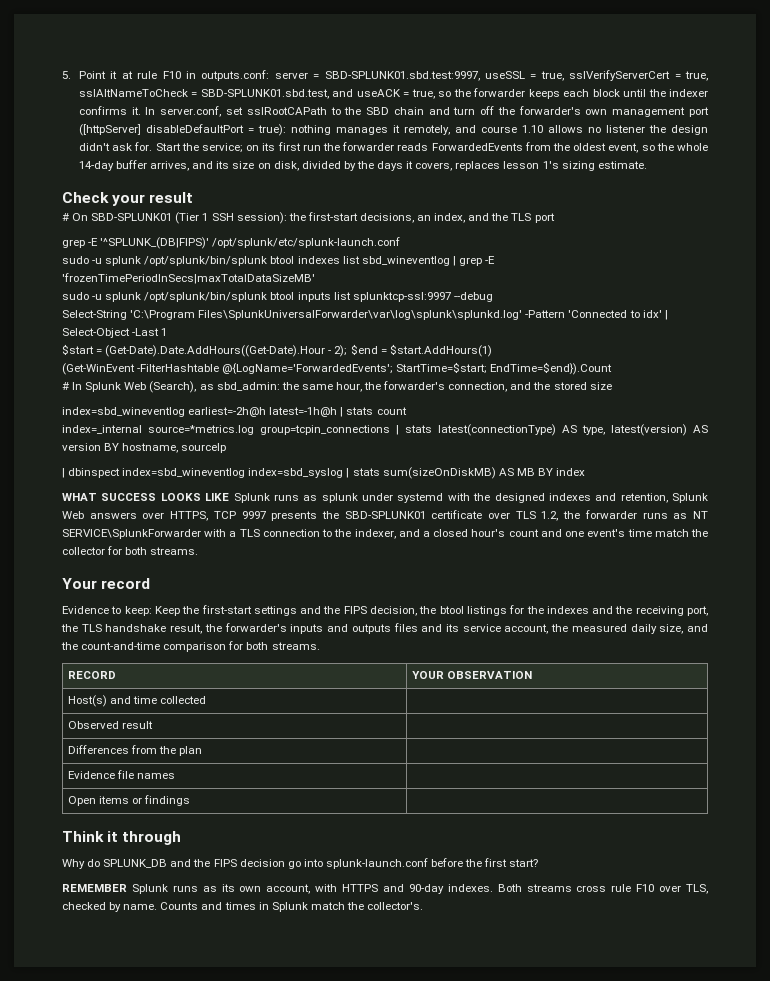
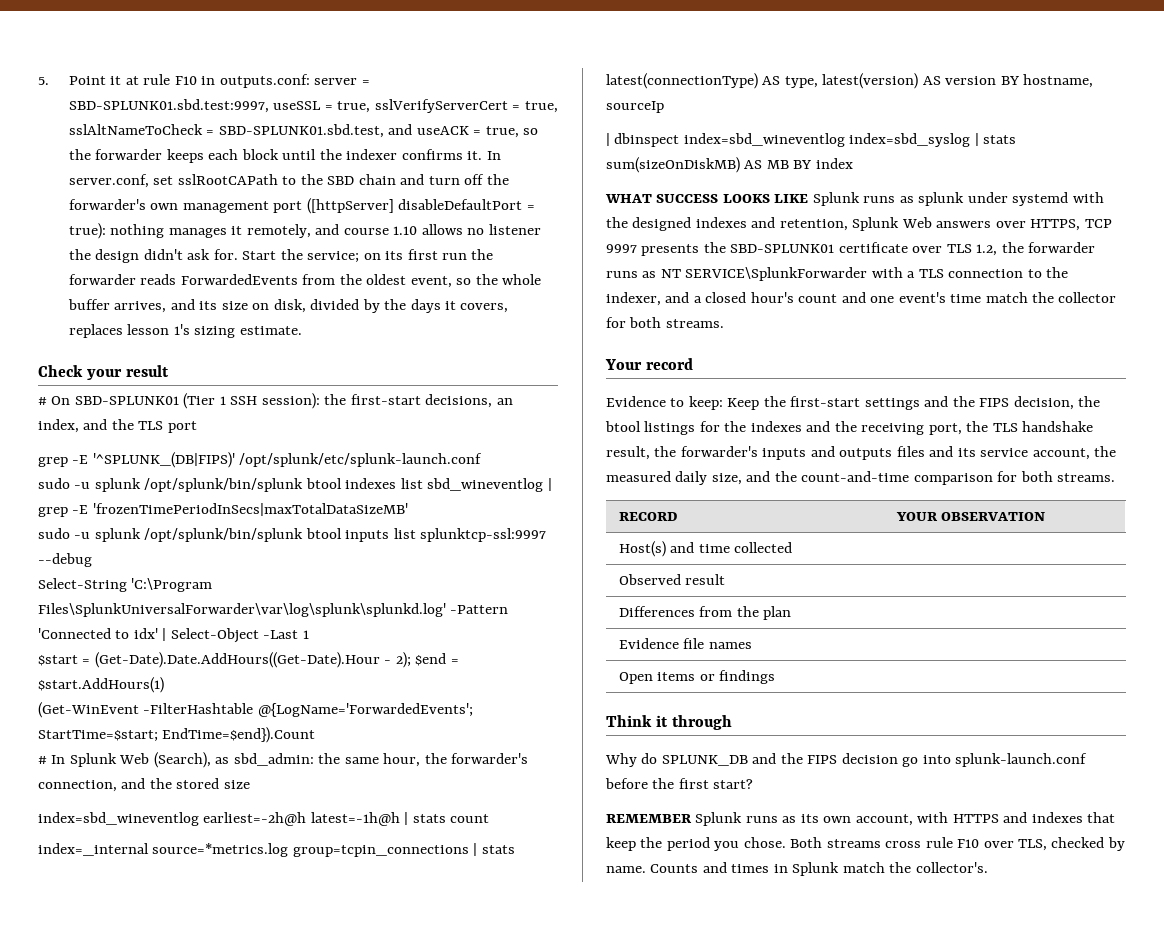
- Start the service; on its first run the forwarder reads ForwardedEvents from the oldest event, so the whole 14-day buffer arrives, and its size on disk, divided by the days it covers, replaces lesson 1's sizing estimate.
+ Start the service; on its first run the forwarder reads ForwardedEvents from the oldest event, so the whole buffer arrives, and its size on disk, divided by the days it covers, replaces lesson 1's sizing estimate.
- REMEMBER Splunk runs as its own account, with HTTPS and 90-day indexes.
+ REMEMBER Splunk runs as its own account, with HTTPS and indexes that keep the period you chose.

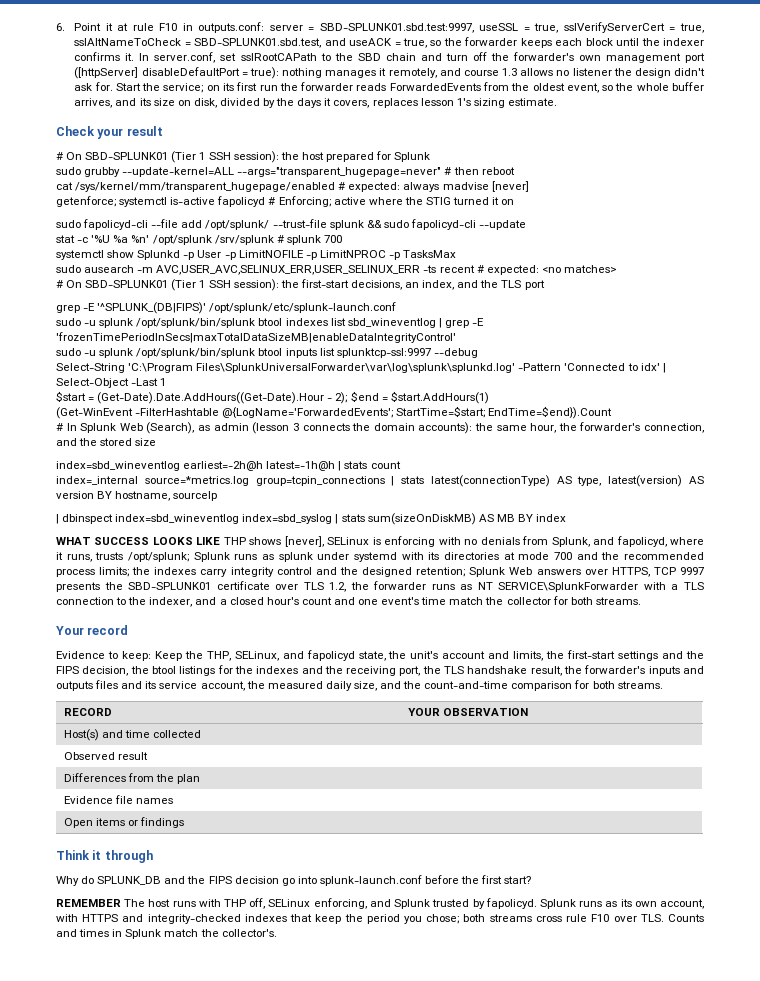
- 5. Point it at rule F10 in outputs.conf: server = SBD-SPLUNK01.sbd.test:9997, useSSL = true, sslVerifyServerCert = true, sslAltNameToCheck = SBD-SPLUNK01.sbd.test, and useACK = true, so the forwarder keeps each block until the indexer confirms it.
+ 6. Point it at rule F10 in outputs.conf: server = SBD-SPLUNK01.sbd.test:9997, useSSL = true, sslVerifyServerCert = true, sslAltNameToCheck = SBD-SPLUNK01.sbd.test, and useACK = true, so the forwarder keeps each block until the indexer confirms it.
- In server.conf, set sslRootCAPath to the SBD chain and turn off the forwarder's own management port ([httpServer] disableDefaultPort = true): nothing manages it remotely, and course 1.10 allows no listener the design didn't ask for.
+ In server.conf, set sslRootCAPath to the SBD chain and turn off the forwarder's own management port ([httpServer] disableDefaultPort = true): nothing manages it remotely, and course 1.3 allows no listener the design didn't ask for.
+ # On SBD-SPLUNK01 (Tier 1 SSH session): the host prepared for Splunk
+ sudo grubby --update-kernel=ALL --args="transparent_hugepage=never" # then reboot
+ cat /sys/kernel/mm/transparent_hugepage/enabled # expected: always madvise [never]
+ getenforce; systemctl is-active fapolicyd # Enforcing; active where the STIG turned it on
+ sudo fapolicyd-cli --file add /opt/splunk/ --trust-file splunk && sudo fapolicyd-cli --update
+ stat -c '%U %a %n' /opt/splunk /srv/splunk # splunk 700
+ systemctl show Splunkd -p User -p LimitNOFILE -p LimitNPROC -p TasksMax
+ sudo ausearch -m AVC,USER_AVC,SELINUX_ERR,USER_SELINUX_ERR -ts recent # expected: <no matches>
- sudo -u splunk /opt/splunk/bin/splunk btool indexes list sbd_wineventlog | grep -E 'frozenTimePeriodInSecs|maxTotalDataSizeMB'
+ sudo -u splunk /opt/splunk/bin/splunk btool indexes list sbd_wineventlog | grep -E 'frozenTimePeriodInSecs|maxTotalDataSizeMB|enableDataIntegrityControl'
- # In Splunk Web (Search), as sbd_admin: the same hour, the forwarder's connection, and the stored size
+ # In Splunk Web (Search), as admin (lesson 3 connects the domain accounts): the same hour, the forwarder's connection, and the stored size
- WHAT SUCCESS LOOKS LIKE Splunk runs as splunk under systemd with the designed indexes and retention, Splunk Web answers over HTTPS, TCP 9997 presents the SBD-SPLUNK01 certificate over TLS 1.2, the forwarder runs as NT SERVICE\SplunkForwarder with a TLS connection to the indexer, and a closed hour's count and one event's time match the collector for both streams.
+ WHAT SUCCESS LOOKS LIKE THP shows [never], SELinux is enforcing with no denials from Splunk, and fapolicyd, where it runs, trusts /opt/splunk; Splunk runs as splunk under systemd with its directories at mode 700 and the recommended process limits; the indexes carry integrity control and the designed retention; Splunk Web answers over HTTPS, TCP 9997 presents the SBD-SPLUNK01 certificate over TLS 1.2, the forwarder runs as NT SERVICE\SplunkForwarder with a TLS connection to the indexer, and a closed hour's count and one event's time match the collector for both streams.
- Evidence to keep: Keep the first-start settings and the FIPS decision, the btool listings for the indexes and the receiving port, the TLS handshake result, the forwarder's inputs and outputs files and its service account, the measured daily size, and the count-and-time comparison for both streams.
+ Evidence to keep: Keep the THP, SELinux, and fapolicyd state, the unit's account and limits, the first-start settings and the FIPS decision, the btool listings for the indexes and the receiving port, the TLS handshake result, the forwarder's inputs and outputs files and its service account, the measured daily size, and the count-and-time comparison for both streams.
- REMEMBER Splunk runs as its own account, with HTTPS and indexes that keep the period you chose. Both streams cross rule F10 over TLS, checked by name. Counts and times in Splunk match the collector's.
+ REMEMBER The host runs with THP off, SELinux enforcing, and Splunk trusted by fapolicyd. Splunk runs as its own account, with HTTPS and integrity-checked indexes that keep the period you chose; both streams cross rule F10 over TLS. Counts and times in Splunk match the collector's.

